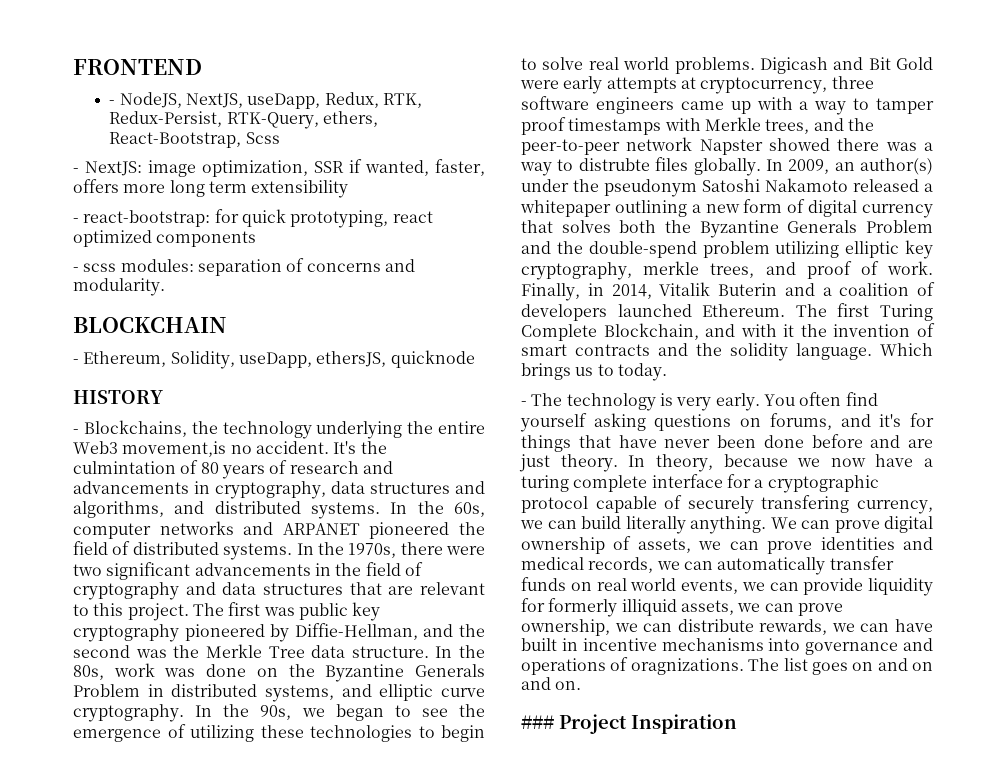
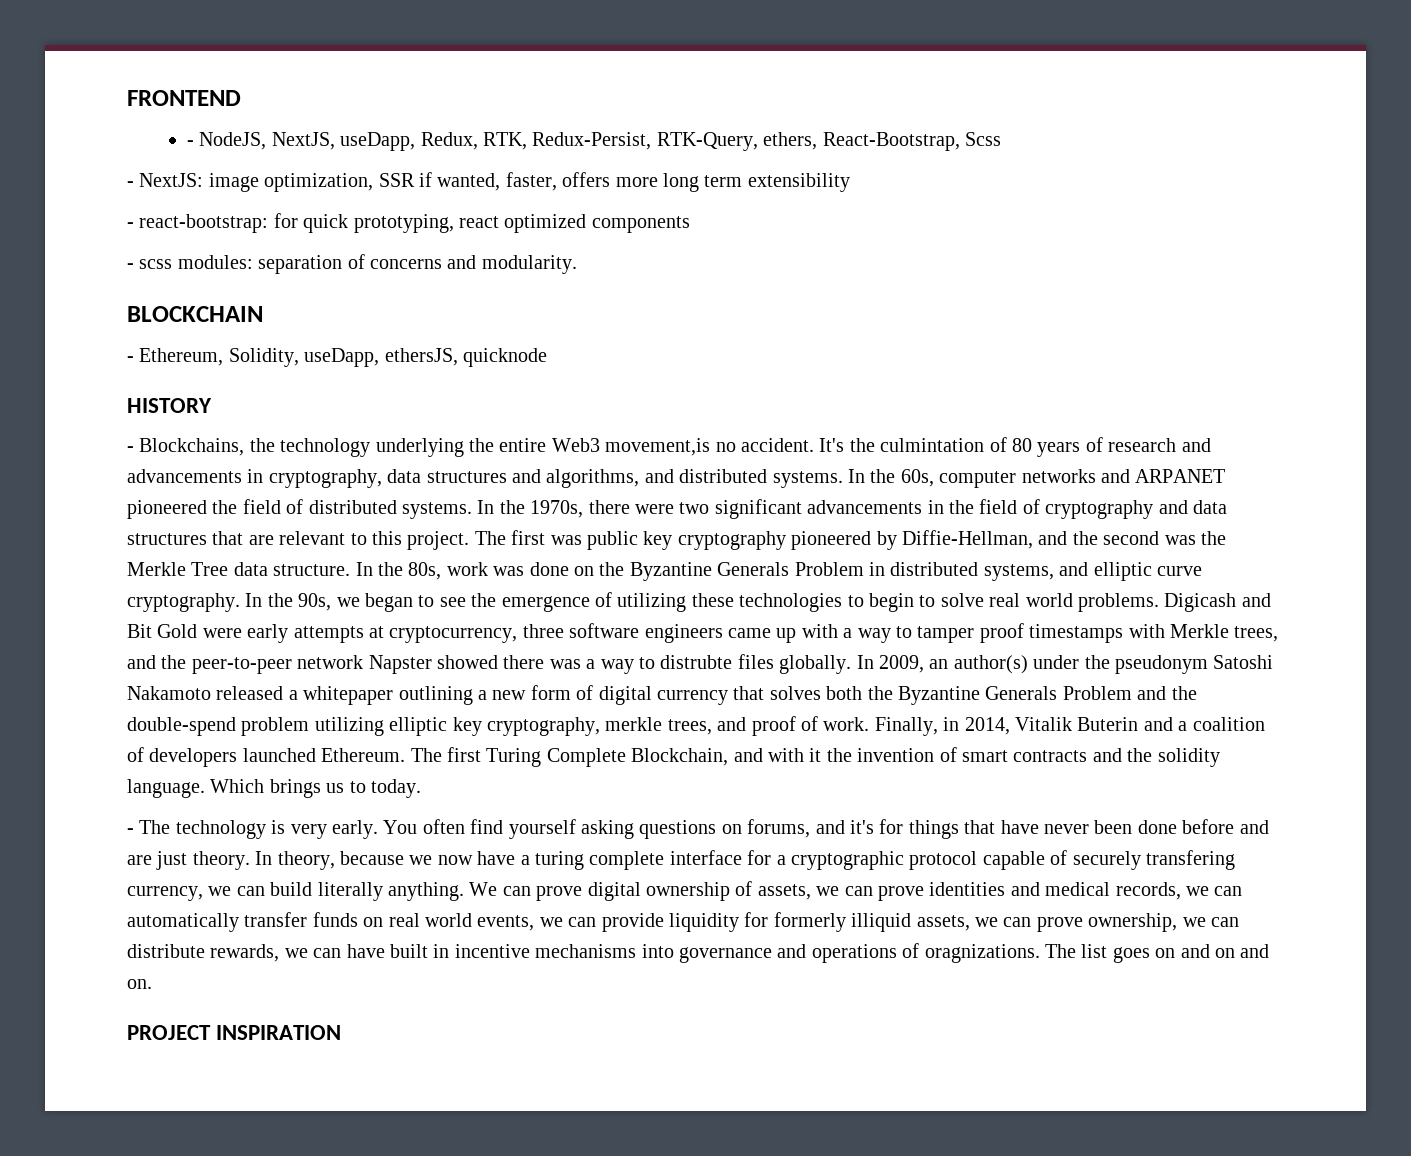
- ### Project Inspiration
+ PROJECT INSPIRATION

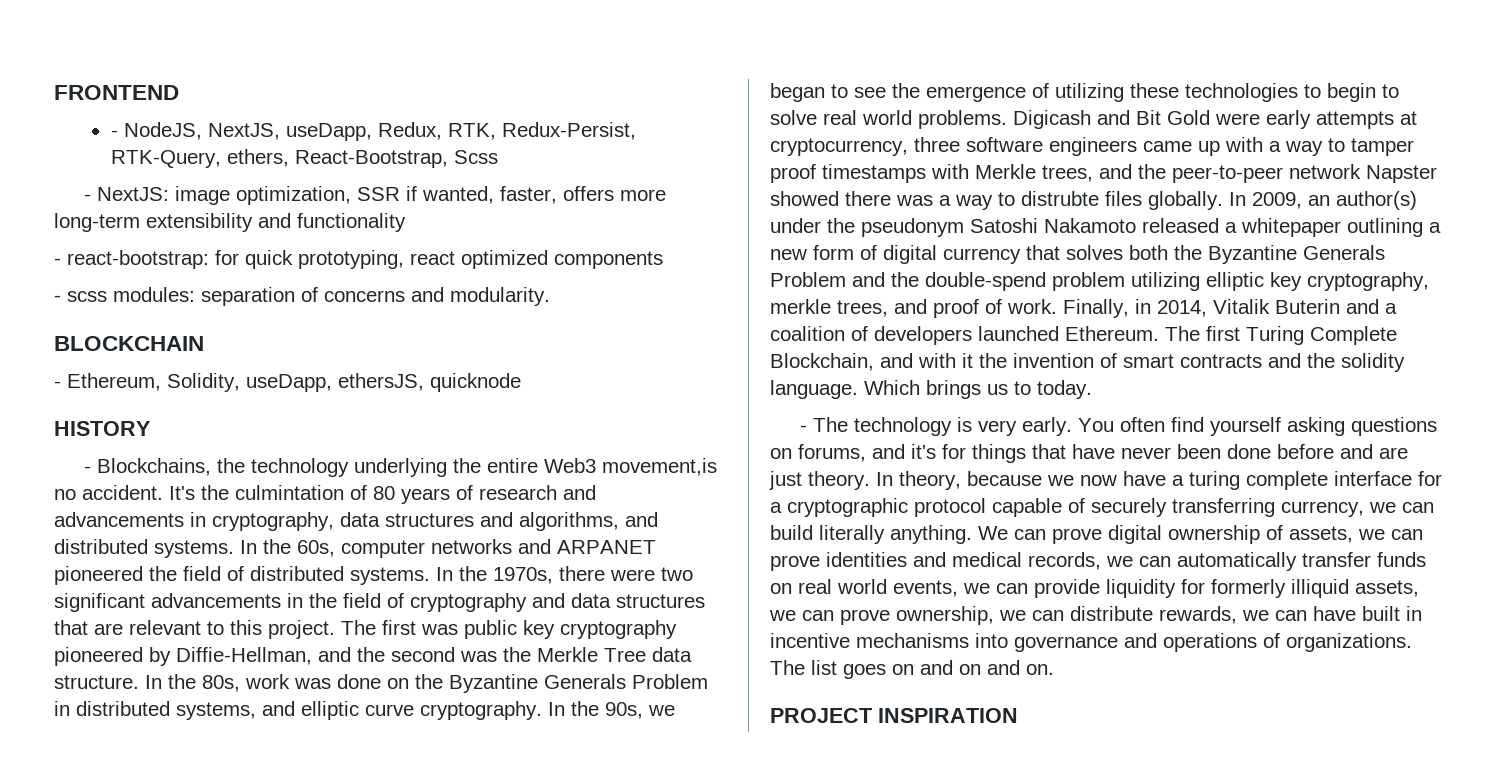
- - NextJS: image optimization, SSR if wanted, faster, offers more long term extensibility
+ - NextJS: image optimization, SSR if wanted, faster, offers more long-term extensibility and functionality
- In theory, because we now have a turing complete interface for a cryptographic protocol capable of securely transfering currency, we can build literally anything.
+ In theory, because we now have a turing complete interface for a cryptographic protocol capable of securely transferring currency, we can build literally anything.
- We can prove digital ownership of assets, we can prove identities and medical records, we can automatically transfer funds on real world events, we can provide liquidity for formerly illiquid assets, we can prove ownership, we can distribute rewards, we can have built in incentive mechanisms into governance and operations of oragnizations.
+ We can prove digital ownership of assets, we can prove identities and medical records, we can automatically transfer funds on real world events, we can provide liquidity for formerly illiquid assets, we can prove ownership, we can distribute rewards, we can have built in incentive mechanisms into governance and operations of organizations.

